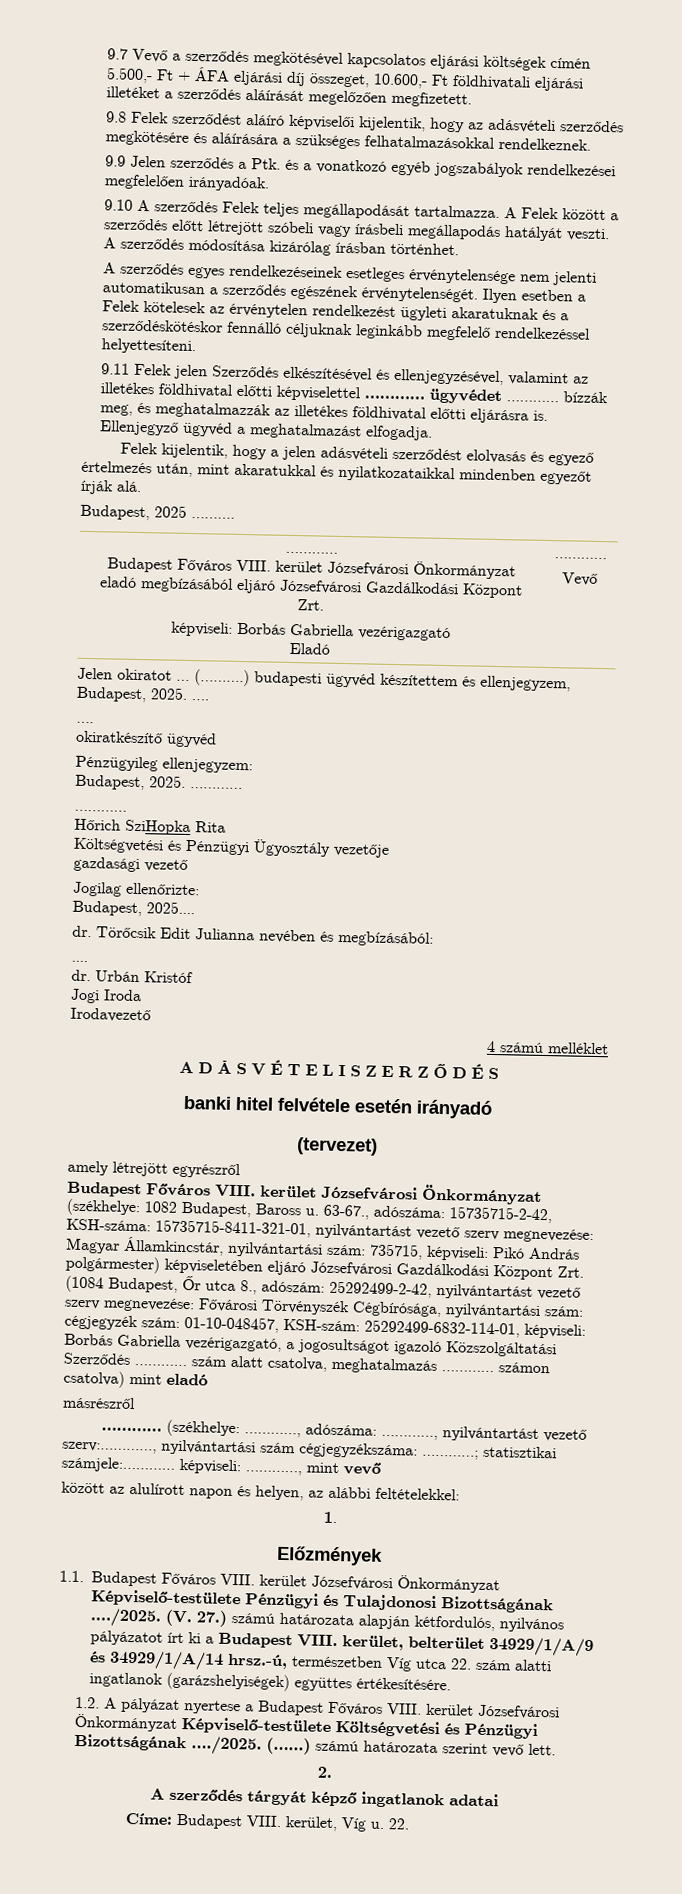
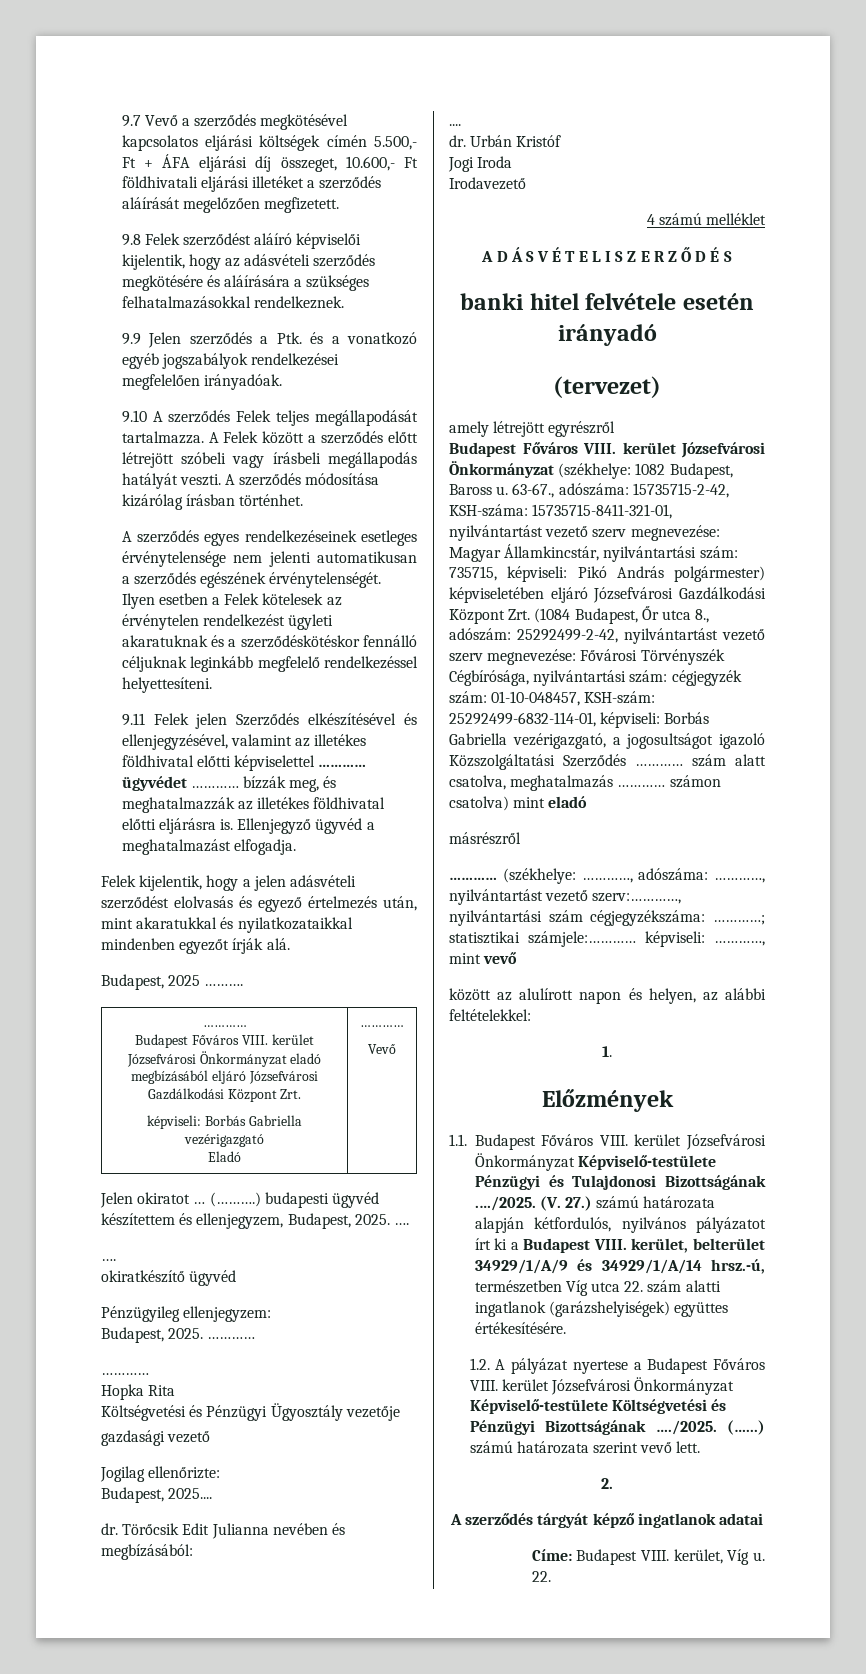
- Hőrich SziHopka Rita
+ Hopka Rita

